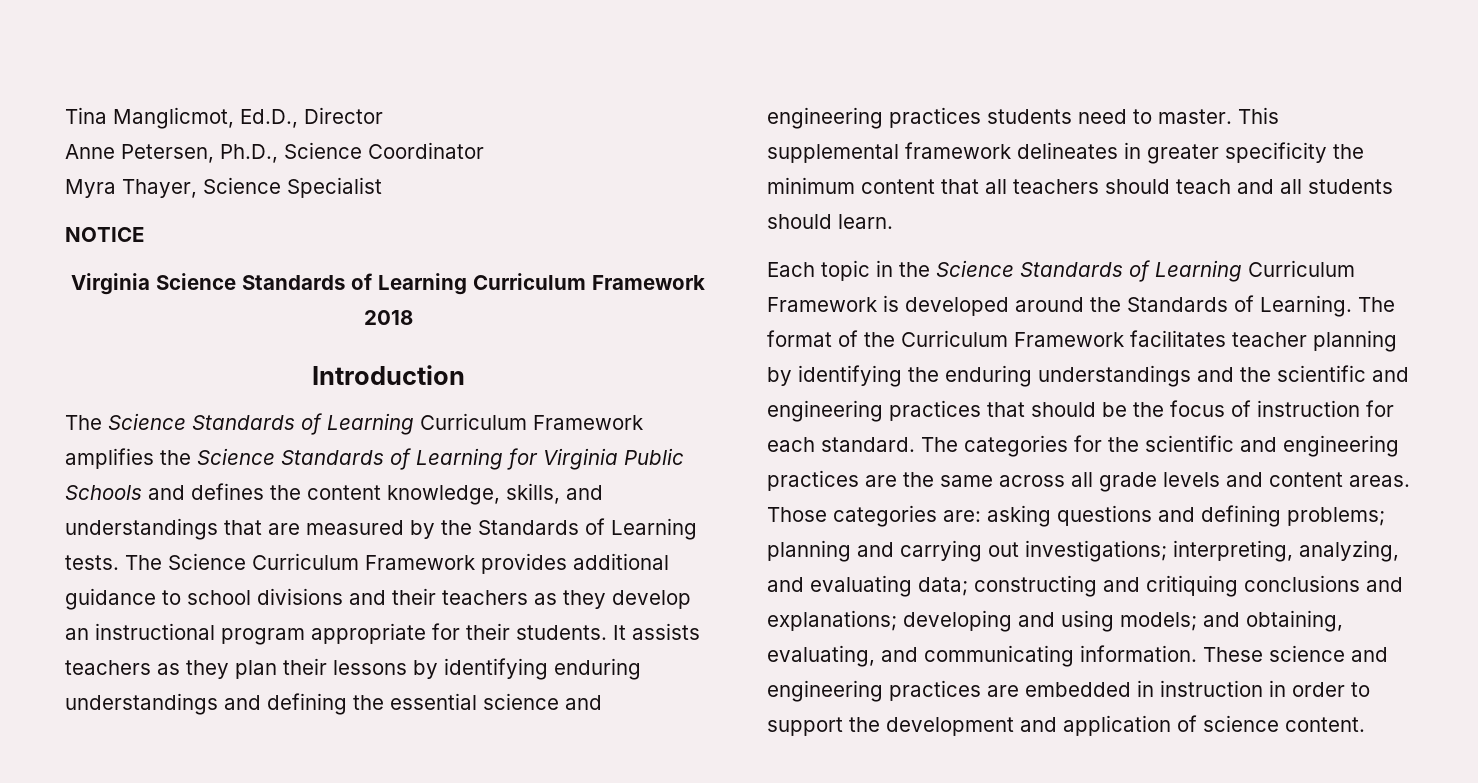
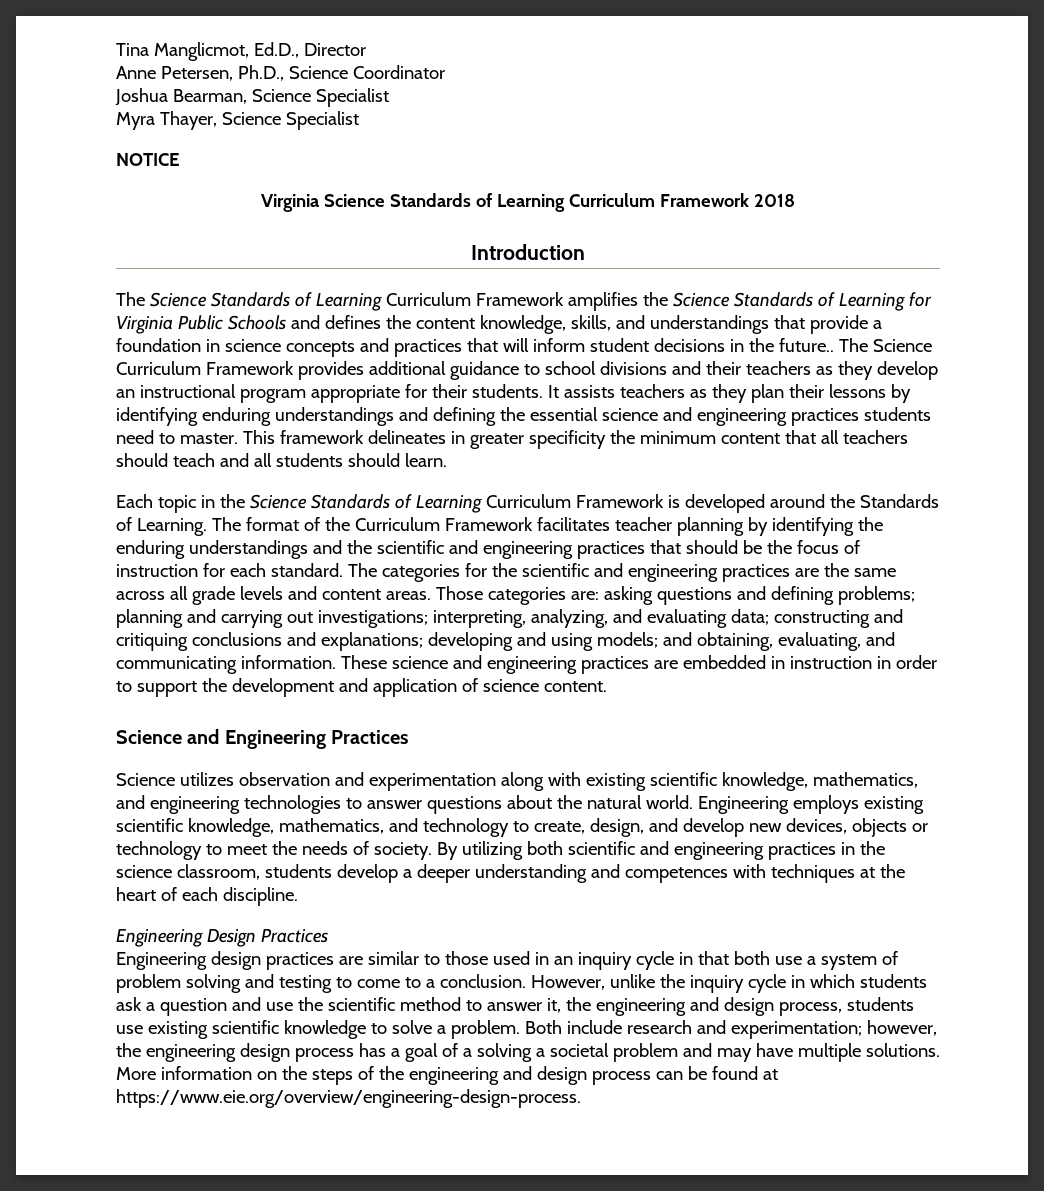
+ Joshua Bearman, Science Specialist
- The Science Standards of Learning Curriculum Framework amplifies the Science Standards of Learning for Virginia Public Schools and defines the content knowledge, skills, and understandings that are measured by the Standards of Learning tests.
+ The Science Standards of Learning Curriculum Framework amplifies the Science Standards of Learning for Virginia Public Schools and defines the content knowledge, skills, and understandings that provide a foundation in science concepts and practices that will inform student decisions in the future..
- This supplemental framework delineates in greater specificity the minimum content that all teachers should teach and all students should learn.
+ This framework delineates in greater specificity the minimum content that all teachers should teach and all students should learn.
+ Science and Engineering Practices
+ Science utilizes observation and experimentation along with existing scientific knowledge, mathematics, and engineering technologies to answer questions about the natural world. Engineering employs existing scientific knowledge, mathematics, and technology to create, design, and develop new devices, objects or technology to meet the needs of society. By utilizing both scientific and engineering practices in the science classroom, students develop a deeper understanding and competences with techniques at the heart of each discipline.
+ Engineering Design Practices
+ Engineering design practices are similar to those used in an inquiry cycle in that both use a system of problem solving and testing to come to a conclusion. However, unlike the inquiry cycle in which students ask a question and use the scientific method to answer it, the engineering and design process, students use existing scientific knowledge to solve a problem. Both include research and experimentation; however, the engineering design process has a goal of a solving a societal problem and may have multiple solutions. More information on the steps of the engineering and design process can be found at https://www.eie.org/overview/engineering-design-process.

